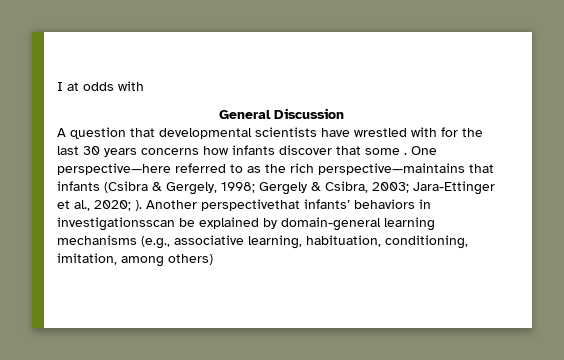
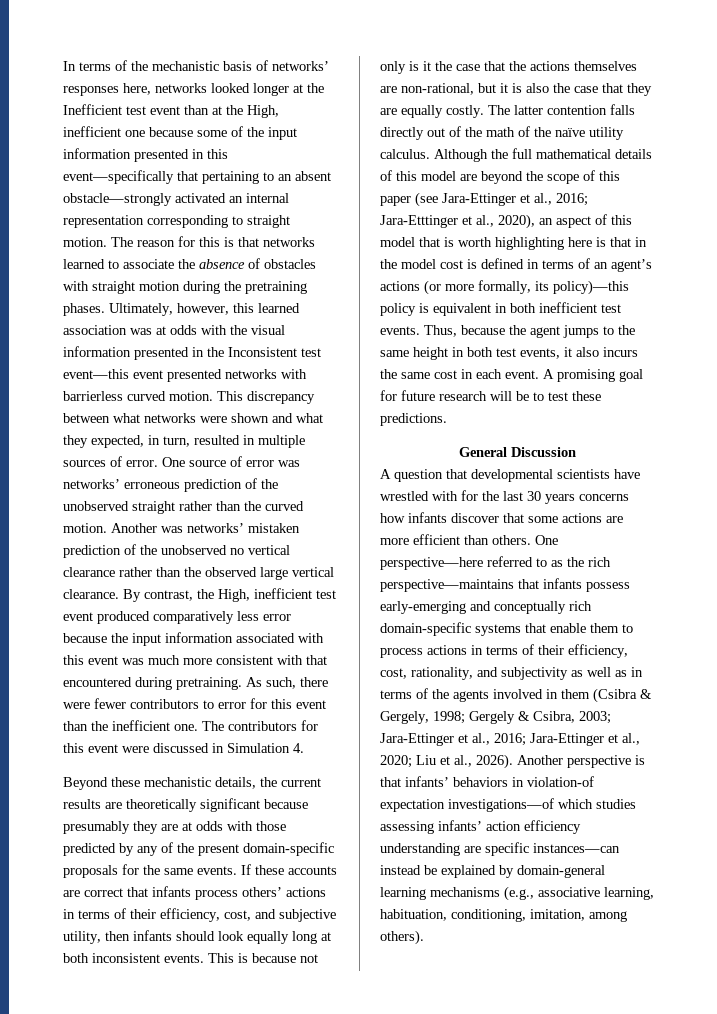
- I at odds with
+ In terms of the mechanistic basis of networks’ responses here, networks looked longer at the Inefficient test event than at the High, inefficient one because some of the input information presented in this event—specifically that pertaining to an absent obstacle—strongly activated an internal representation corresponding to straight motion. The reason for this is that networks learned to associate the absence of obstacles with straight motion during the pretraining phases. Ultimately, however, this learned association was at odds with the visual information presented in the Inconsistent test event—this event presented networks with barrierless curved motion. This discrepancy between what networks were shown and what they expected, in turn, resulted in multiple sources of error. One source of error was networks’ erroneous prediction of the unobserved straight rather than the curved motion. Another was networks’ mistaken prediction of the unobserved no vertical clearance rather than the observed large vertical clearance. By contrast, the High, inefficient test event produced comparatively less error because the input information associated with this event was much more consistent with that encountered during pretraining. As such, there were fewer contributors to error for this event than the inefficient one. The contributors for this event were discussed in Simulation 4.
+ Beyond these mechanistic details, the current results are theoretically significant because presumably they are at odds with those predicted by any of the present domain-specific proposals for the same events. If these accounts are correct that infants process others’ actions in terms of their efficiency, cost, and subjective utility, then infants should look equally long at both inconsistent events. This is because not only is it the case that the actions themselves are non-rational, but it is also the case that they are equally costly. The latter contention falls directly out of the math of the naïve utility calculus. Although the full mathematical details of this model are beyond the scope of this paper (see Jara-Ettinger et al., 2016; Jara-Etttinger et al., 2020), an aspect of this model that is worth highlighting here is that in the model cost is defined in terms of an agent’s actions (or more formally, its policy)—this policy is equivalent in both inefficient test events. Thus, because the agent jumps to the same height in both test events, it also incurs the same cost in each event. A promising goal for future research will be to test these predictions.
- A question that developmental scientists have wrestled with for the last 30 years concerns how infants discover that some .
+ A question that developmental scientists have wrestled with for the last 30 years concerns how infants discover that some actions are more efficient than others.
- One perspective—here referred to as the rich perspective—maintains that infants (Csibra & Gergely, 1998; Gergely & Csibra, 2003; Jara-Ettinger et al., 2020; ). Another perspectivethat infants’ behaviors in investigationsscan be explained by domain-general learning mechanisms (e.g., associative learning, habituation, conditioning, imitation, among others)
+ One perspective—here referred to as the rich perspective—maintains that infants possess early-emerging and conceptually rich domain-specific systems that enable them to process actions in terms of their efficiency, cost, rationality, and subjectivity as well as in terms of the agents involved in them (Csibra & Gergely, 1998; Gergely & Csibra, 2003; Jara-Ettinger et al., 2016; Jara-Ettinger et al., 2020; Liu et al., 2026). Another perspective is that infants’ behaviors in violation-of expectation investigations—of which studies assessing infants’ action efficiency understanding are specific instances—can instead be explained by domain-general learning mechanisms (e.g., associative learning, habituation, conditioning, imitation, among others).

